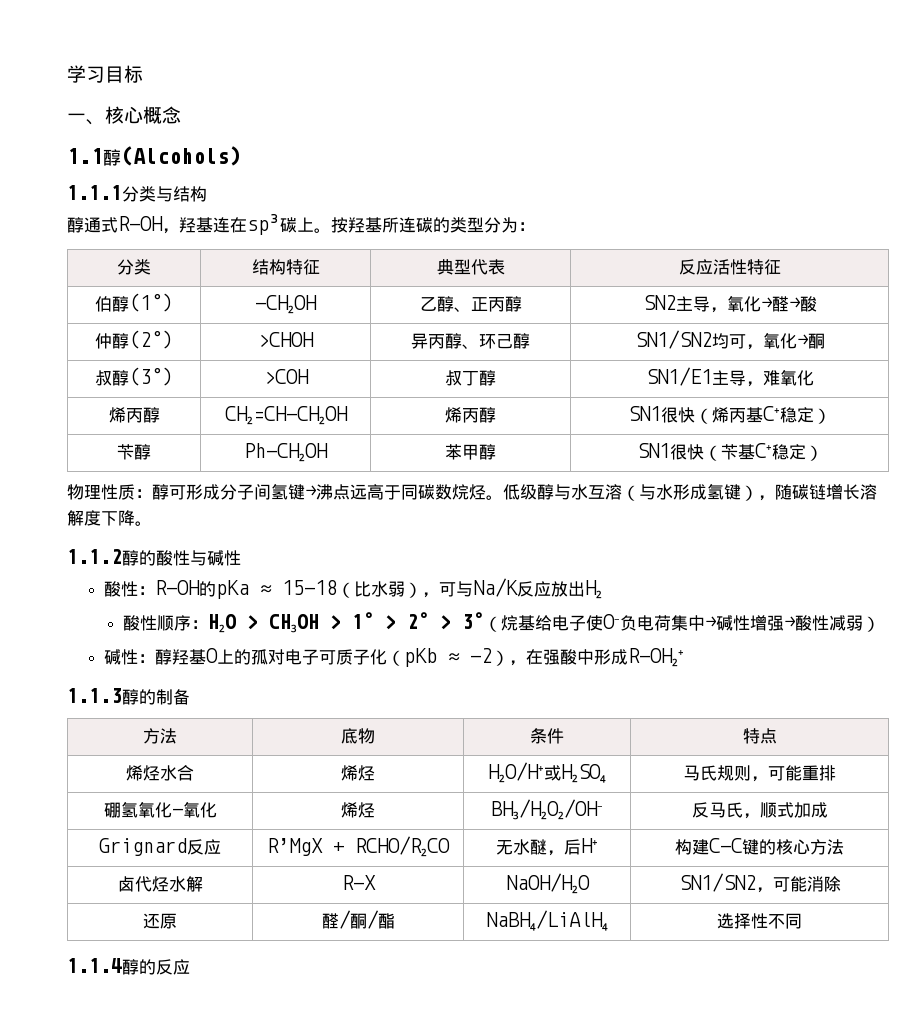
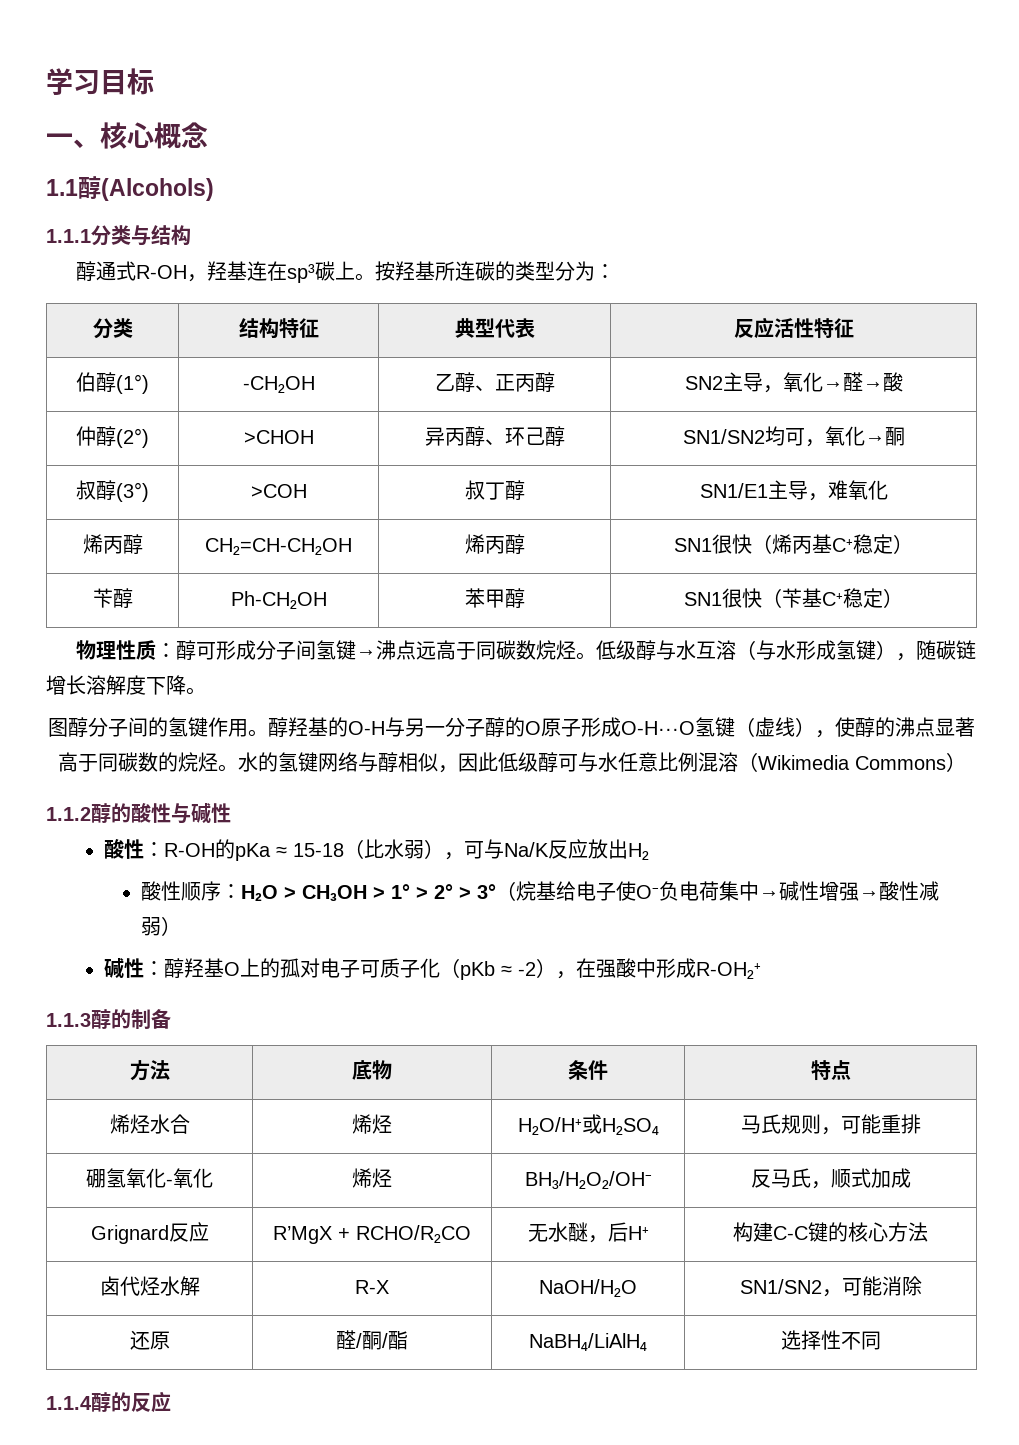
+ 图醇分子间的氢键作用。醇羟基的O-H与另一分子醇的O原子形成O-H···O氢键（虚线），使醇的沸点显著高于同碳数的烷烃。水的氢键网络与醇相似，因此低级醇可与水任意比例混溶（Wikimedia Commons）

